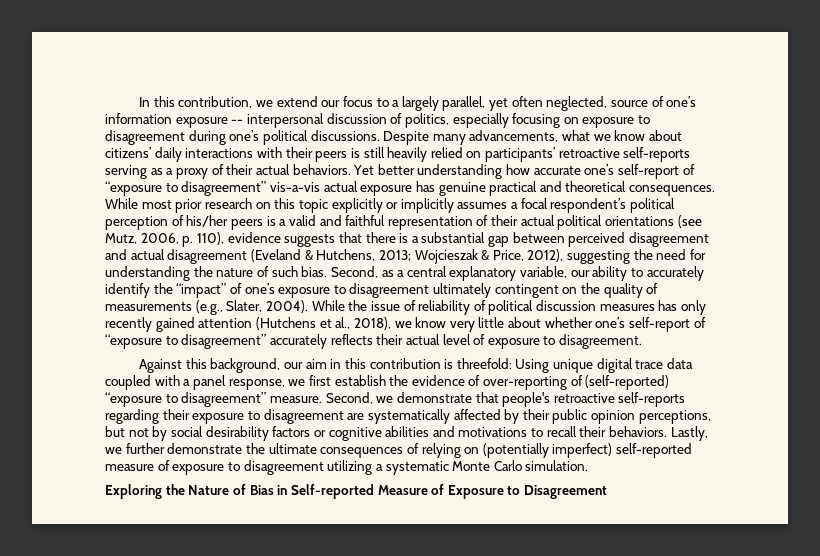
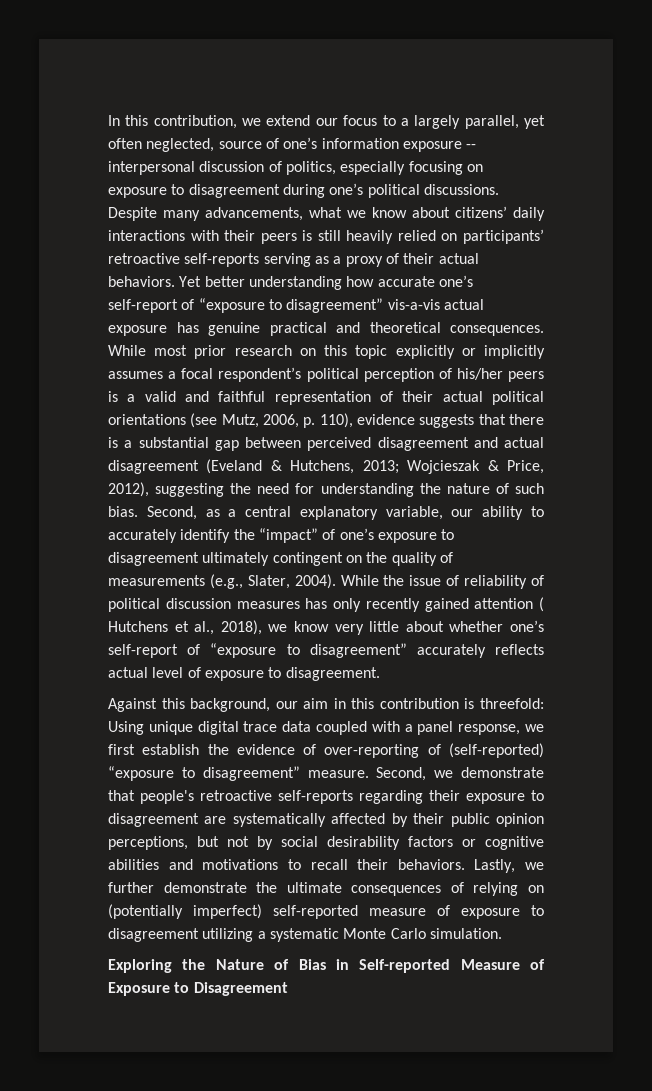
- While the issue of reliability of political discussion measures has only recently gained attention (Hutchens et al., 2018), we know very little about whether one’s self-report of “exposure to disagreement” accurately reflects their actual level of exposure to disagreement.
+ While the issue of reliability of political discussion measures has only recently gained attention ( Hutchens et al., 2018), we know very little about whether one’s self-report of “exposure to disagreement” accurately reflects actual level of exposure to disagreement.

